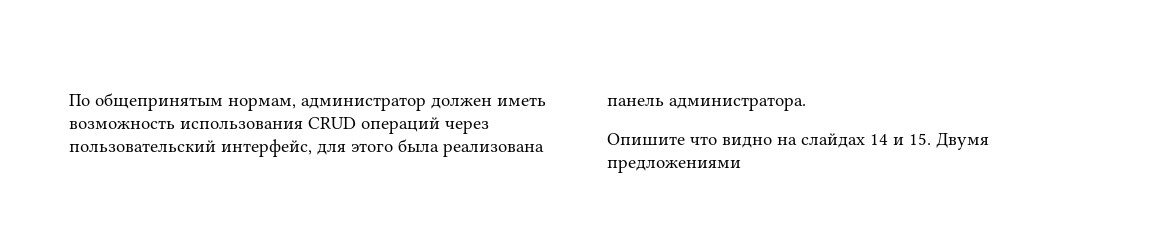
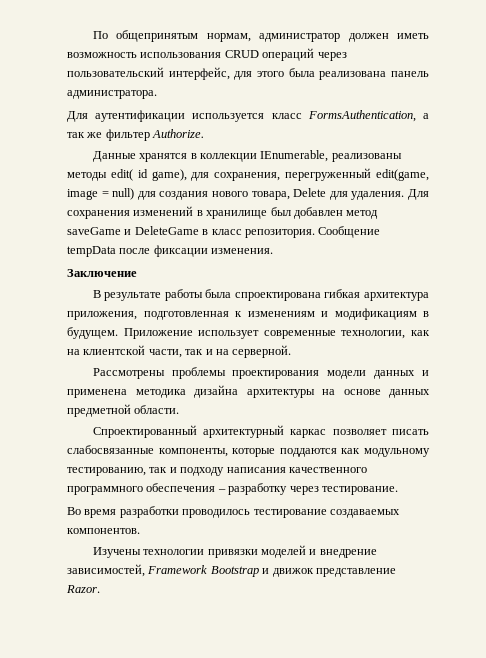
- Опишите что видно на слайдах 14 и 15. Двумя предложениями
+ Для аутентификации используется класс FormsAuthentication, а так же фильтер Authorize.
+ Данные хранятся в коллекции IEnumerable, реализованы методы edit( id game), для сохранения, перегруженный edit(game, image = null) для создания нового товара, Delete для удаления. Для сохранения изменений в хранилище был добавлен метод saveGame и DeleteGame в класс репозитория. Сообщение tempData после фиксации изменения.
+ Заключение
+ В результате работы была спроектирована гибкая архитектура приложения, подготовленная к изменениям и модификациям в будущем. Приложение использует современные технологии, как на клиентской части, так и на серверной.
+ Рассмотрены проблемы проектирования модели данных и применена методика дизайна архитектуры на основе данных предметной области.
+ Спроектированный архитектурный каркас позволяет писать слабосвязанные компоненты, которые поддаются как модульному тестированию, так и подходу написания качественного программного обеспечения – разработку через тестирование.
+ Во время разработки проводилось тестирование создаваемых компонентов.
+ Изучены технологии привязки моделей и внедрение зависимостей, Framework Bootstrap и движок представление Razor.

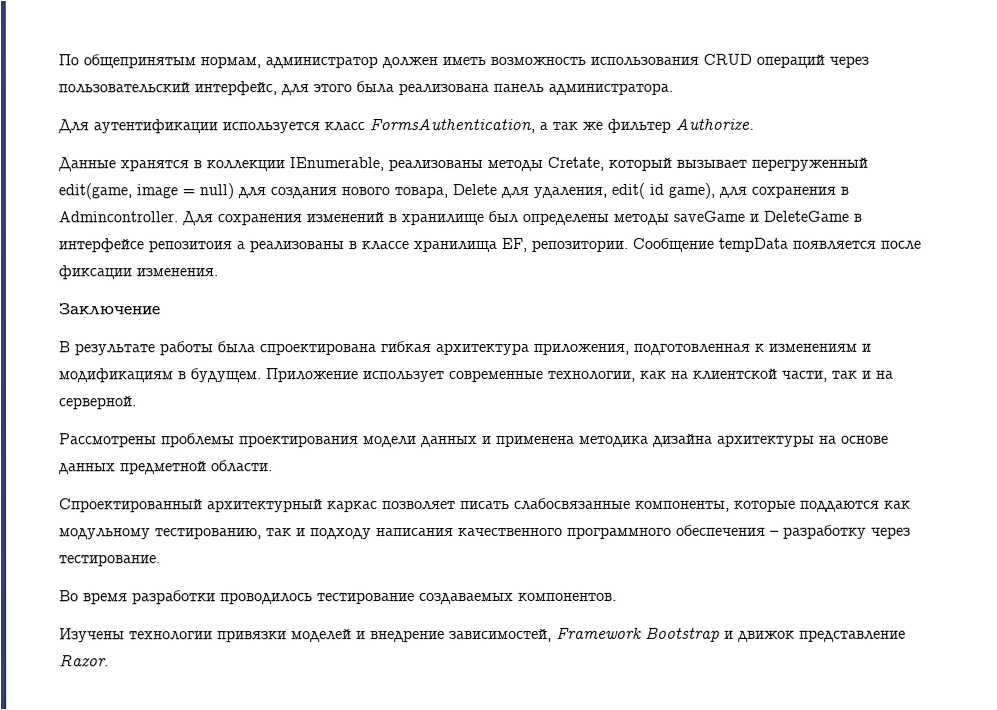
- Данные хранятся в коллекции IEnumerable, реализованы методы edit( id game), для сохранения, перегруженный edit(game, image = null) для создания нового товара, Delete для удаления.
+ Данные хранятся в коллекции IEnumerable, реализованы методы Cretate, который вызывает перегруженный edit(game, image = null) для создания нового товара, Delete для удаления, edit( id game), для сохранения в Admincontroller.
- Для сохранения изменений в хранилище был добавлен метод saveGame и DeleteGame в класс репозитория.
+ Для сохранения изменений в хранилище был определены методы saveGame и DeleteGame в интерфейсе репозитоия а реализованы в классе хранилища EF, репозитории.
- Сообщение tempData после фиксации изменения.
+ Сообщение tempData появляется после фиксации изменения.

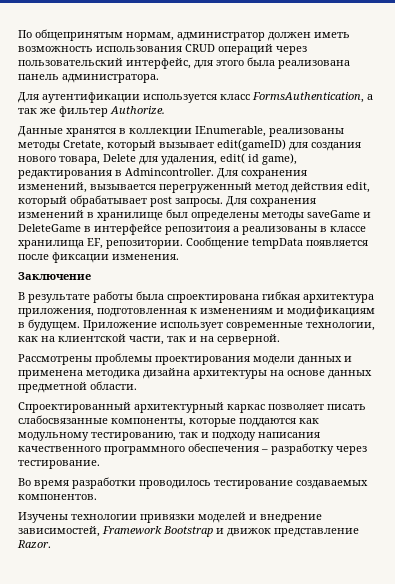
- Данные хранятся в коллекции IEnumerable, реализованы методы Cretate, который вызывает перегруженный edit(game, image = null) для создания нового товара, Delete для удаления, edit( id game), для сохранения в Admincontroller.
+ Данные хранятся в коллекции IEnumerable, реализованы методы Cretate, который вызывает edit(gameID) для создания нового товара, Delete для удаления, edit( id game), редактирования в Admincontroller.
- Для сохранения изменений в хранилище был определены методы saveGame и DeleteGame в интерфейсе репозитоия а реализованы в классе хранилища EF, репозитории.
+ Для сохранения изменений, вызывается перегруженный метод действия edit, который обрабатывает post запросы. Для сохранения изменений в хранилище был определены методы saveGame и DeleteGame в интерфейсе репозитоия а реализованы в классе хранилища EF, репозитории.

